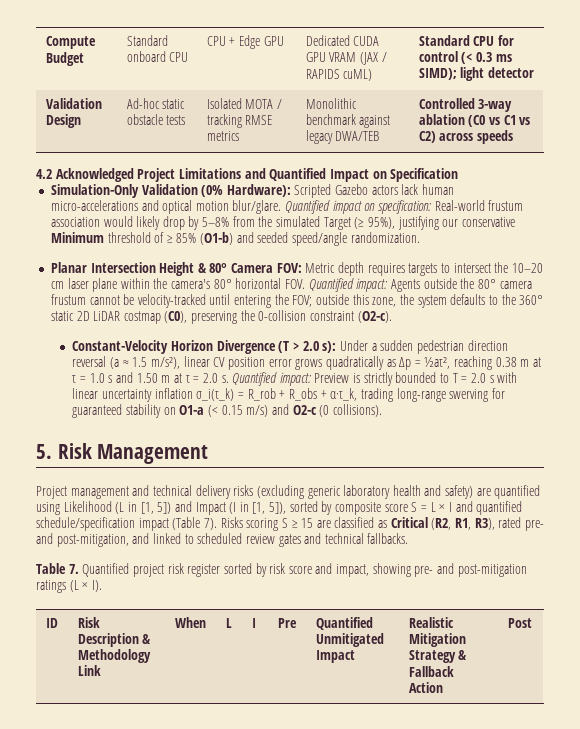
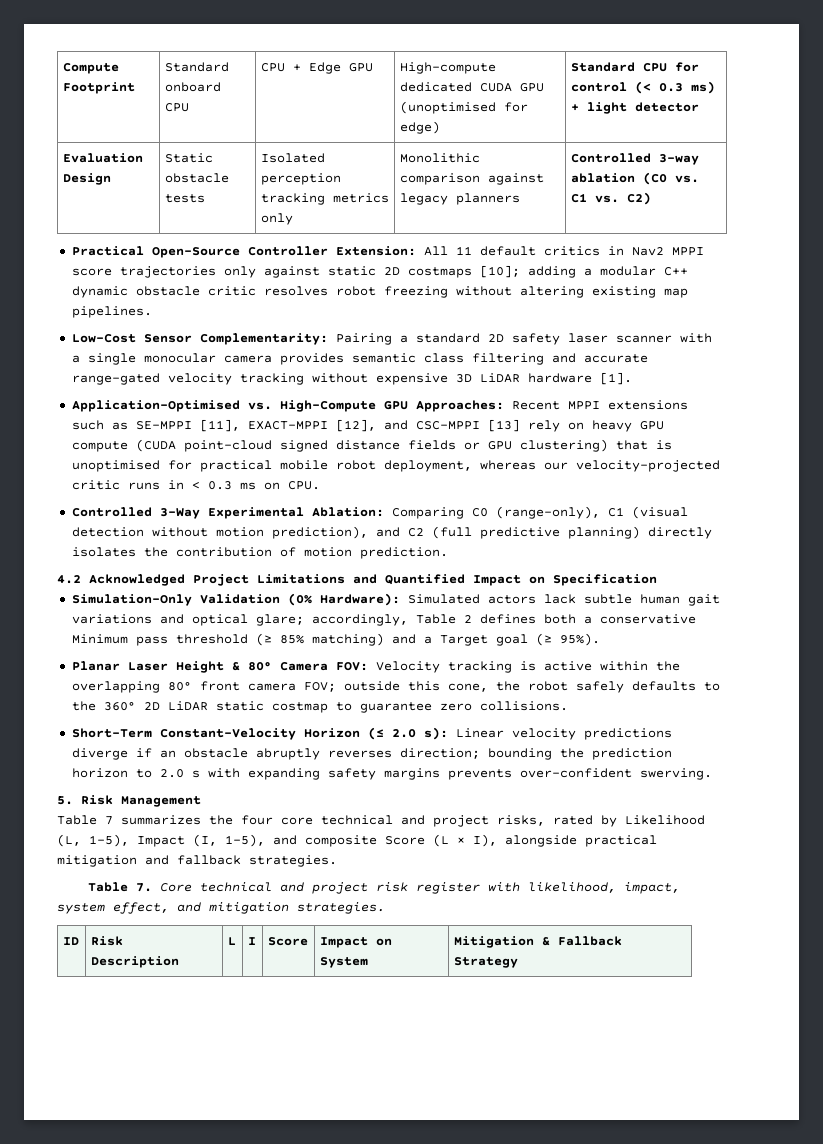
- Compute Budget | Standard onboard CPU | CPU + Edge GPU | Dedicated CUDA GPU VRAM (JAX / RAPIDS cuML) | Standard CPU for control (< 0.3 ms SIMD); light detector
+ Compute Footprint | Standard onboard CPU | CPU + Edge GPU | High-compute dedicated CUDA GPU (unoptimised for edge) | Standard CPU for control (< 0.3 ms) + light detector
- Validation Design | Ad-hoc static obstacle tests | Isolated MOTA / tracking RMSE metrics | Monolithic benchmark against legacy DWA/TEB | Controlled 3-way ablation (C0 vs C1 vs C2) across speeds
+ Evaluation Design | Static obstacle tests | Isolated perception tracking metrics only | Monolithic comparison against legacy planners | Controlled 3-way ablation (C0 vs. C1 vs. C2)
+ Practical Open-Source Controller Extension: All 11 default critics in Nav2 MPPI score trajectories only against static 2D costmaps [10]; adding a modular C++ dynamic obstacle critic resolves robot freezing without altering existing map pipelines.
+ Low-Cost Sensor Complementarity: Pairing a standard 2D safety laser scanner with a single monocular camera provides semantic class filtering and accurate range-gated velocity tracking without expensive 3D LiDAR hardware [1].
+ Application-Optimised vs. High-Compute GPU Approaches: Recent MPPI extensions such as SE-MPPI [11], EXACT-MPPI [12], and CSC-MPPI [13] rely on heavy GPU compute (CUDA point-cloud signed distance fields or GPU clustering) that is unoptimised for practical mobile robot deployment, whereas our velocity-projected critic runs in < 0.3 ms on CPU.
+ Controlled 3-Way Experimental Ablation: Comparing C0 (range-only), C1 (visual detection without motion prediction), and C2 (full predictive planning) directly isolates the contribution of motion prediction.
- Simulation-Only Validation (0% Hardware): Scripted Gazebo actors lack human micro-accelerations and optical motion blur/glare. Quantified impact on specification: Real-world frustum association would likely drop by 5–8% from the simulated Target (≥ 95%), justifying our conservative Minimum threshold of ≥ 85% (O1-b) and seeded speed/angle randomization.
+ Simulation-Only Validation (0% Hardware): Simulated actors lack subtle human gait variations and optical glare; accordingly, Table 2 defines both a conservative Minimum pass threshold (≥ 85% matching) and a Target goal (≥ 95%).
- Planar Intersection Height & 80° Camera FOV: Metric depth requires targets to intersect the 10–20 cm laser plane within the camera's 80° horizontal FOV. Quantified impact: Agents outside the 80° camera frustum cannot be velocity-tracked until entering the FOV; outside this zone, the system defaults to the 360° static 2D LiDAR costmap (C0), preserving the 0-collision constraint (O2-c).
- Constant-Velocity Horizon Divergence (T > 2.0 s): Under a sudden pedestrian direction reversal (a ≈ 1.5 m/s²), linear CV position error grows quadratically as Δp = ½aτ², reaching 0.38 m at τ = 1.0 s and 1.50 m at τ = 2.0 s. Quantified impact: Preview is strictly bounded to T = 2.0 s with linear uncertainty inflation σ_i(τ_k) = R_rob + R_obs + α·τ_k, trading long-range swerving for guaranteed stability on O1-a (< 0.15 m/s) and O2-c (0 collisions).
+ Planar Laser Height & 80° Camera FOV: Velocity tracking is active within the overlapping 80° front camera FOV; outside this cone, the robot safely defaults to the 360° 2D LiDAR static costmap to guarantee zero collisions.
+ Short-Term Constant-Velocity Horizon (≤ 2.0 s): Linear velocity predictions diverge if an obstacle abruptly reverses direction; bounding the prediction horizon to 2.0 s with expanding safety margins prevents over-confident swerving.
  5. Risk Management
- Project management and technical delivery risks (excluding generic laboratory health and safety) are quantified using Likelihood (L in [1, 5]) and Impact (I in [1, 5]), sorted by composite score S = L × I and quantified schedule/specification impact (Table 7). Risks scoring S ≥ 15 are classified as Critical (R2, R1, R3), rated pre- and post-mitigation, and linked to scheduled review gates and technical fallbacks.
- Table 7. Quantified project risk register sorted by risk score and impact, showing pre- and post-mitigation ratings (L × I).
- ID | Risk Description & Methodology Link | When | L | I | Pre | Quantified Unmitigated Impact | Realistic Mitigation Strategy & Fallback Action | Post
+ Table 7 summarizes the four core technical and project risks, rated by Likelihood (L, 1–5), Impact (I, 1–5), and composite Score (L × I), alongside practical mitigation and fallback strategies.
+ Table 7. Core technical and project risk register with likelihood, impact, system effect, and mitigation strategies.
+ ID | Risk Description | L | I | Score | Impact on System | Mitigation & Fallback Strategy

